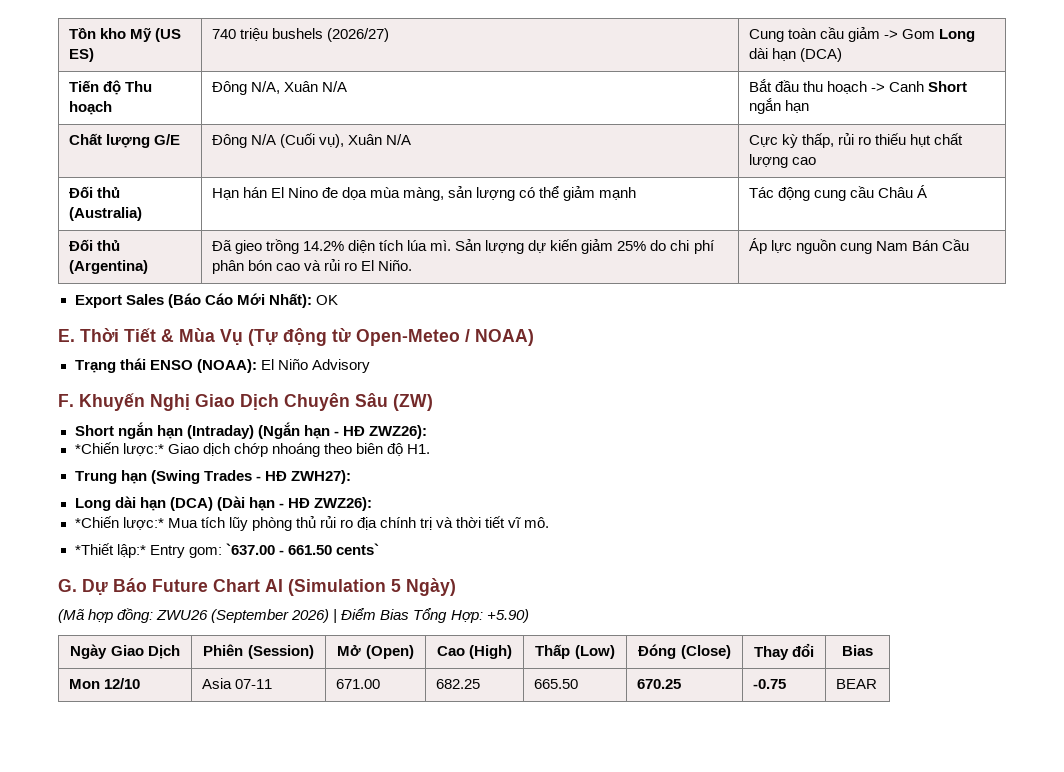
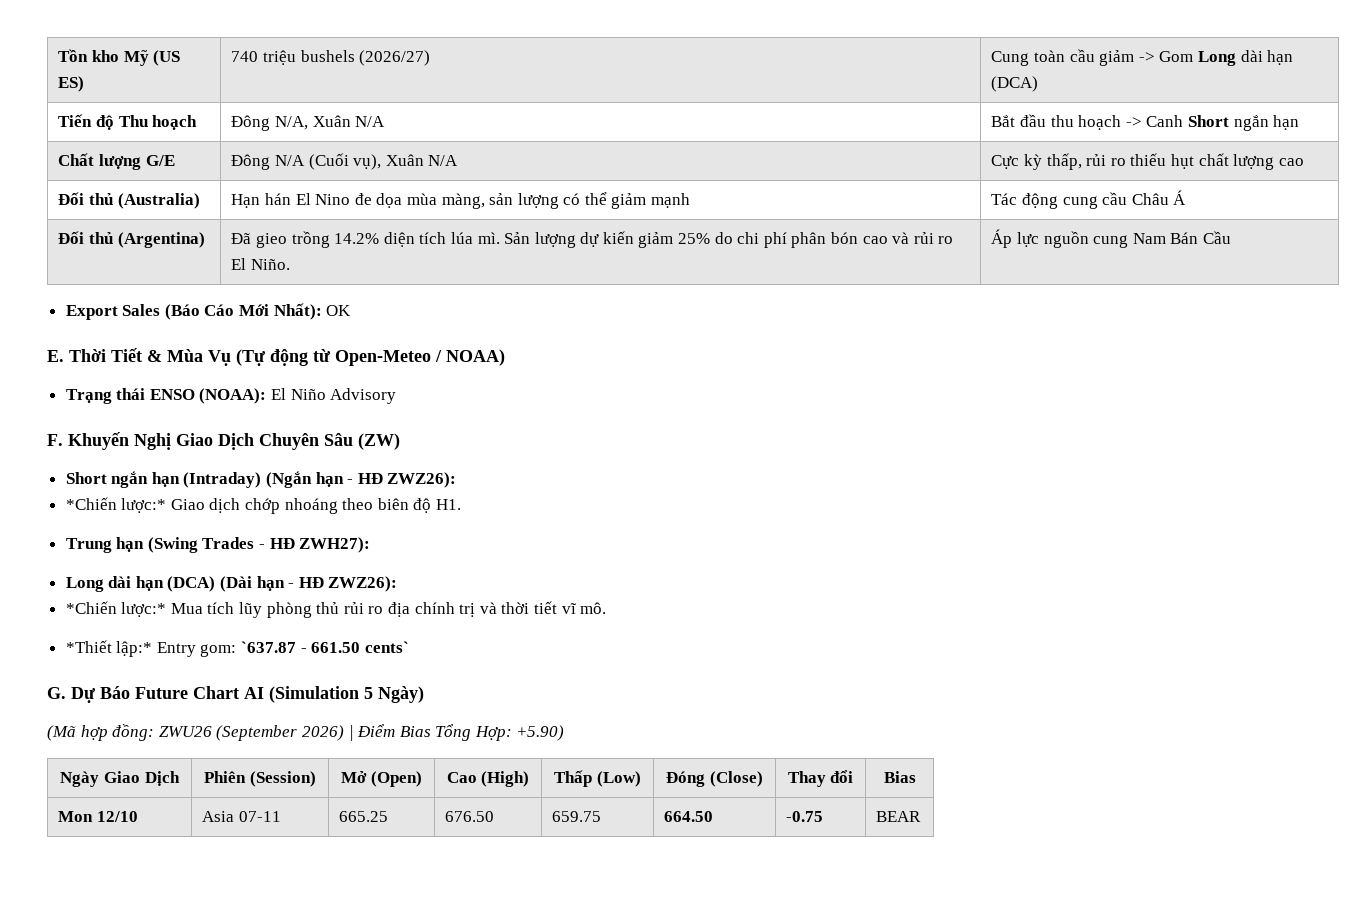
- *Thiết lập:* Entry gom: `637.00 - 661.50 cents`
+ *Thiết lập:* Entry gom: `637.87 - 661.50 cents`
- Mon 12/10 | Asia 07-11 | 671.00 | 682.25 | 665.50 | 670.25 | -0.75 | BEAR
+ Mon 12/10 | Asia 07-11 | 665.25 | 676.50 | 659.75 | 664.50 | -0.75 | BEAR

